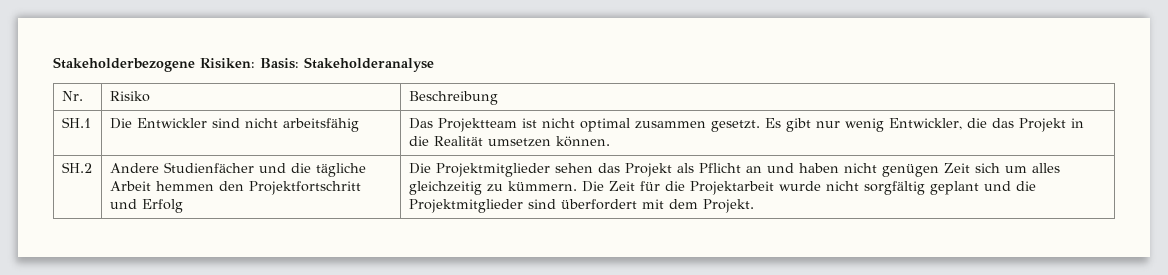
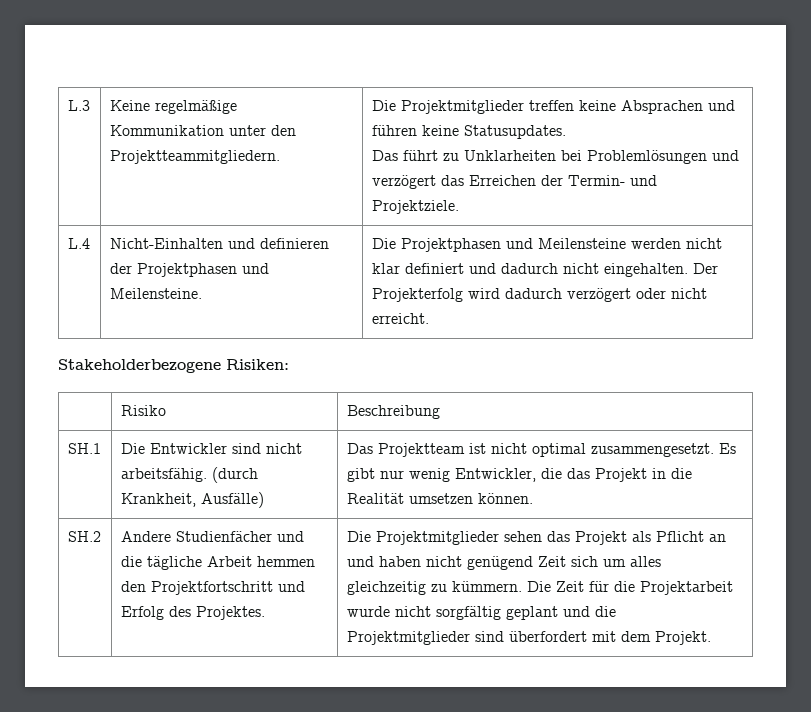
+ L.3 | Keine regelmäßige Kommunikation unter den Projektteammitgliedern. | Die Projektmitglieder treffen keine Absprachen und führen keine Statusupdates.
+ Das führt zu Unklarheiten bei Problemlösungen und verzögert das Erreichen der Termin- und Projektziele.
+ L.4 | Nicht-Einhalten und definieren der Projektphasen und Meilensteine. | Die Projektphasen und Meilensteine werden nicht klar definiert und dadurch nicht eingehalten. Der Projekterfolg wird dadurch verzögert oder nicht erreicht.
- Stakeholderbezogene Risiken: Basis: Stakeholderanalyse
- Nr. | Risiko | Beschreibung
+ Stakeholderbezogene Risiken:
+ | Risiko | Beschreibung
- SH.1 | Die Entwickler sind nicht arbeitsfähig | Das Projektteam ist nicht optimal zusammen gesetzt. Es gibt nur wenig Entwickler, die das Projekt in die Realität umsetzen können.
+ SH.1 | Die Entwickler sind nicht arbeitsfähig. (durch Krankheit, Ausfälle) | Das Projektteam ist nicht optimal zusammengesetzt. Es gibt nur wenig Entwickler, die das Projekt in die Realität umsetzen können.
- Andere Studienfächer und die tägliche Arbeit hemmen den Projektfortschritt und Erfolg
+ Andere Studienfächer und die tägliche Arbeit hemmen den Projektfortschritt und Erfolg des Projektes.
- Die Projektmitglieder sehen das Projekt als Pflicht an und haben nicht genügen Zeit sich um alles gleichzeitig zu kümmern.
+ Die Projektmitglieder sehen das Projekt als Pflicht an und haben nicht genügend Zeit sich um alles gleichzeitig zu kümmern.

